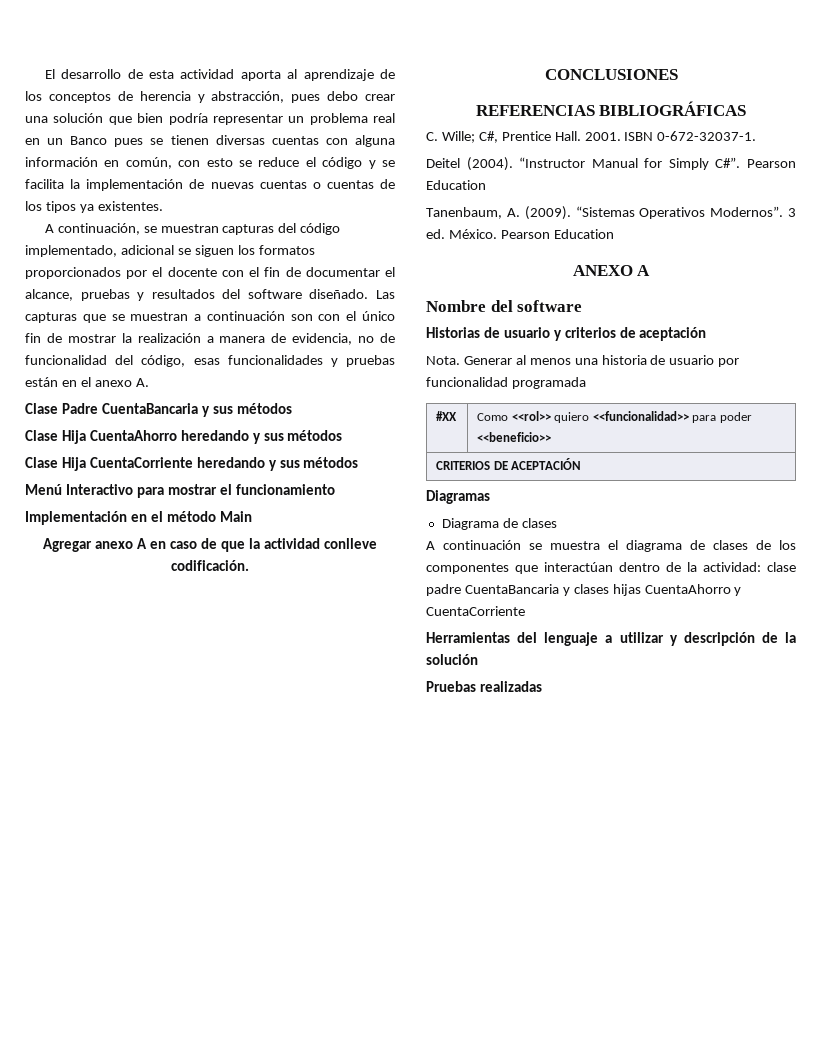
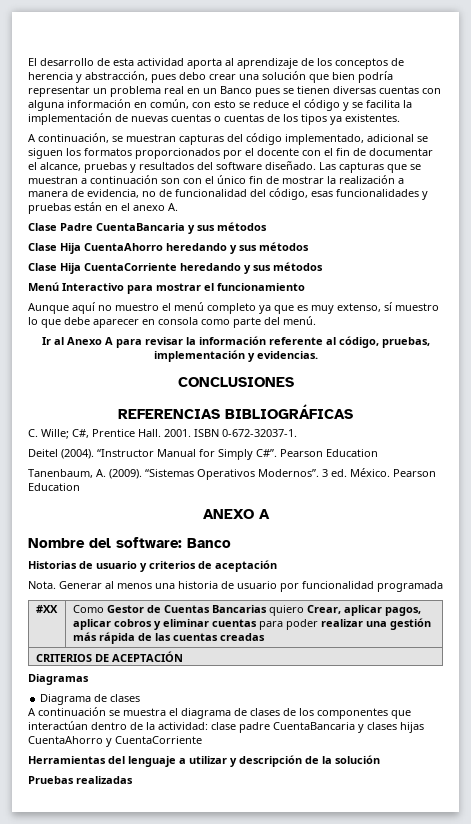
- Implementación en el método Main
- Agregar anexo A en caso de que la actividad conlleve codificación.
+ Aunque aquí no muestro el menú completo ya que es muy extenso, sí muestro lo que debe aparecer en consola como parte del menú.
+ Ir al Anexo A para revisar la información referente al código, pruebas, implementación y evidencias.
- Nombre del software
+ Nombre del software: Banco
- #XX | Como <<rol>> quiero <<funcionalidad>> para poder <<beneficio>>
+ #XX | Como Gestor de Cuentas Bancarias quiero Crear, aplicar pagos, aplicar cobros y eliminar cuentas para poder realizar una gestión más rápida de las cuentas creadas

